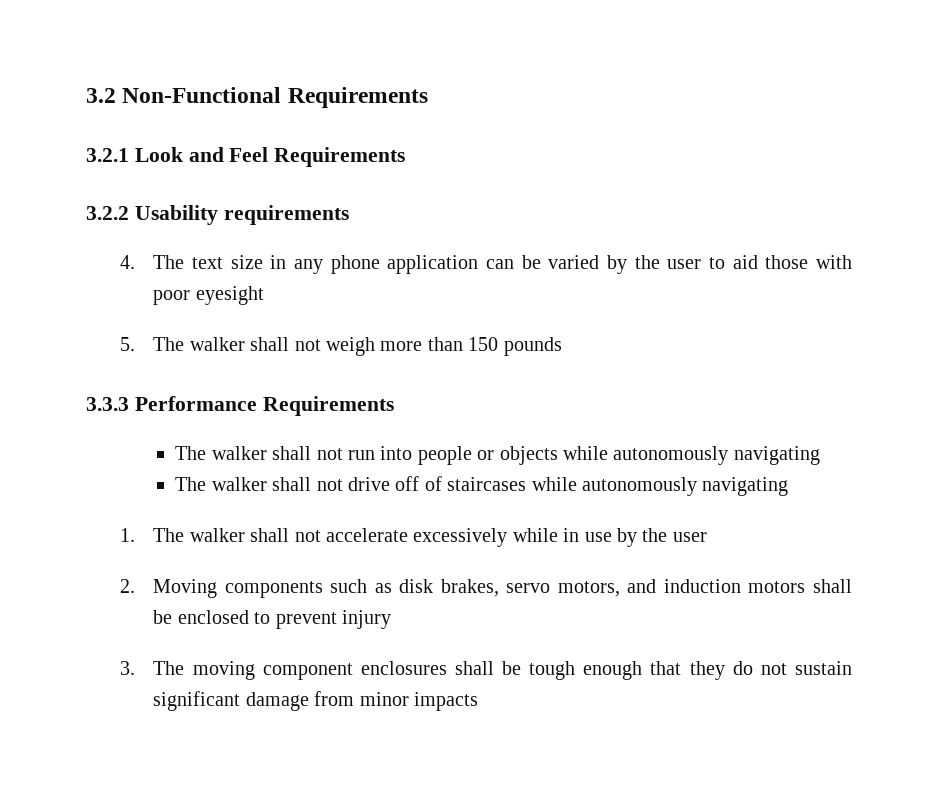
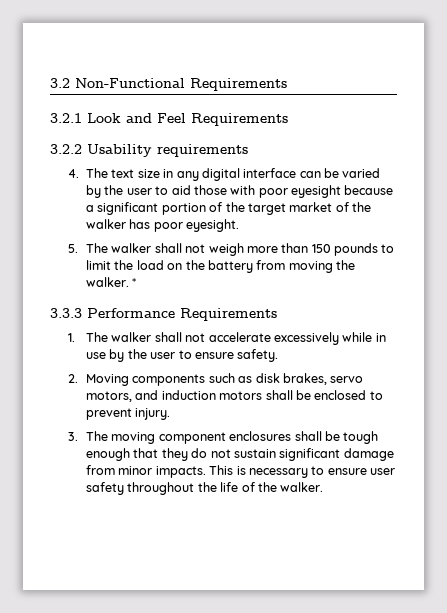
- 4. The text size in any phone application can be varied by the user to aid those with poor eyesight
+ 4. The text size in any digital interface can be varied by the user to aid those with poor eyesight because a significant portion of the target market of the walker has poor eyesight.
- 5. The walker shall not weigh more than 150 pounds
+ 5. The walker shall not weigh more than 150 pounds to limit the load on the battery from moving the walker. *
  3.3.3 Performance Requirements
- The walker shall not run into people or objects while autonomously navigating
- The walker shall not drive off of staircases while autonomously navigating
- 1. The walker shall not accelerate excessively while in use by the user
+ 1. The walker shall not accelerate excessively while in use by the user to ensure safety.
- 2. Moving components such as disk brakes, servo motors, and induction motors shall be enclosed to prevent injury
+ 2. Moving components such as disk brakes, servo motors, and induction motors shall be enclosed to prevent injury.
- 3. The moving component enclosures shall be tough enough that they do not sustain significant damage from minor impacts
+ 3. The moving component enclosures shall be tough enough that they do not sustain significant damage from minor impacts. This is necessary to ensure user safety throughout the life of the walker.

